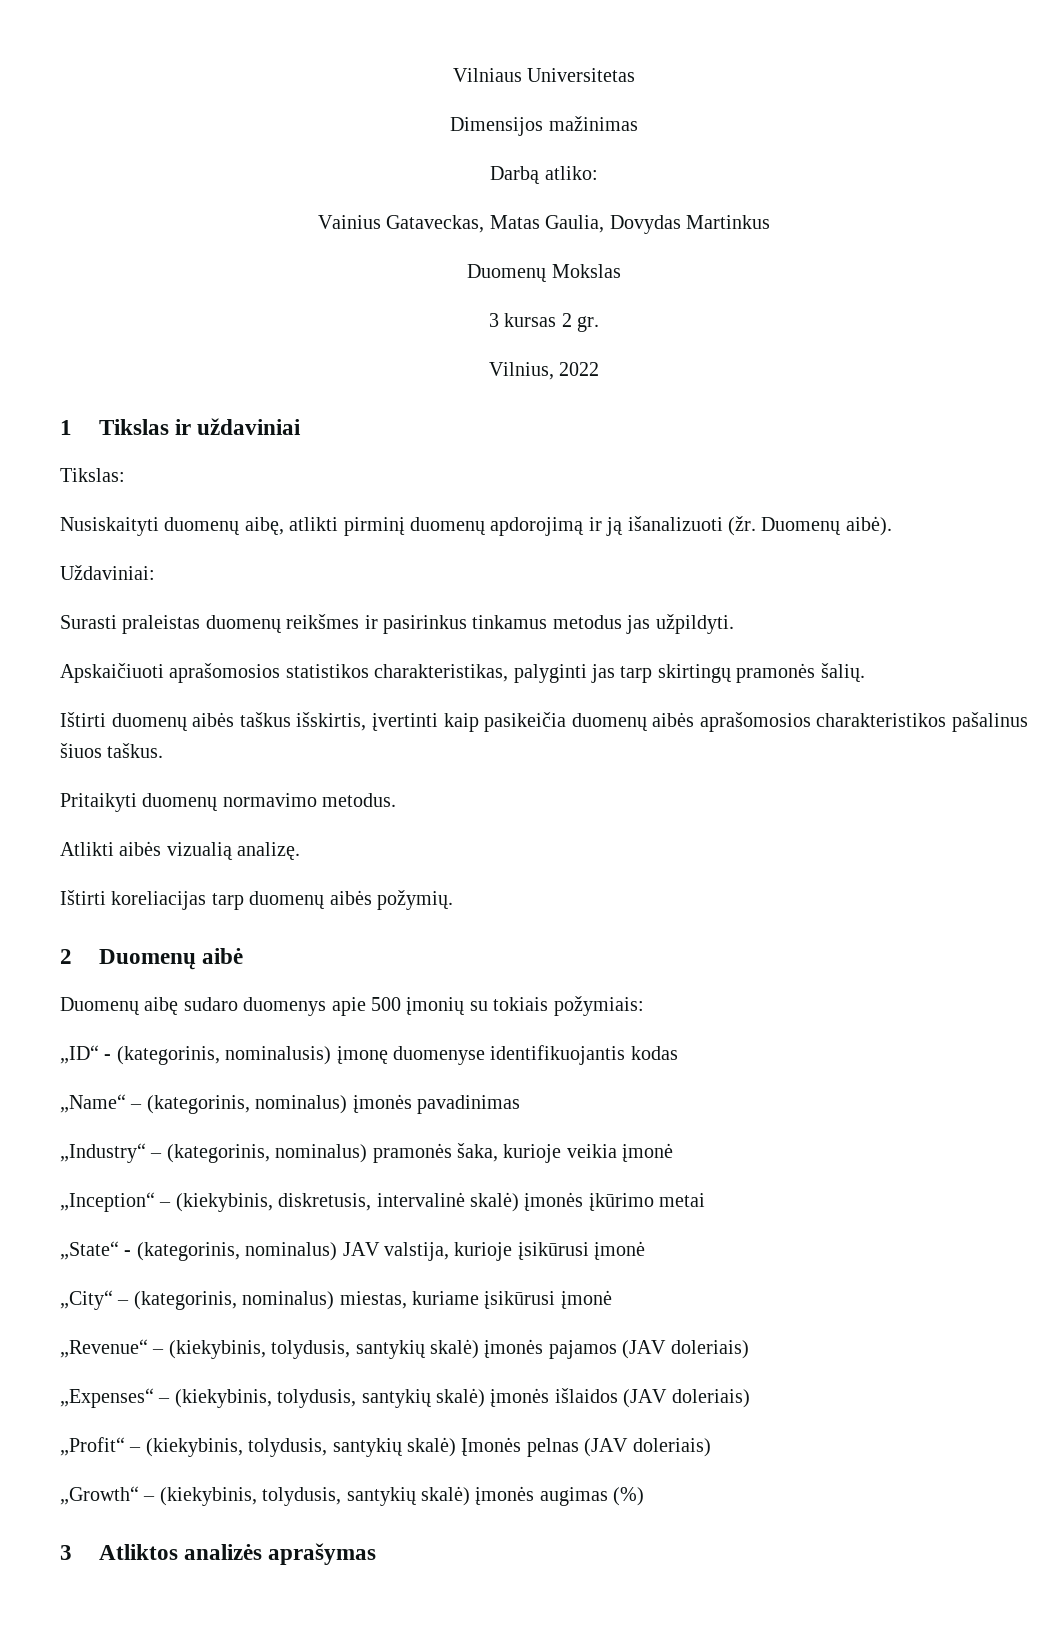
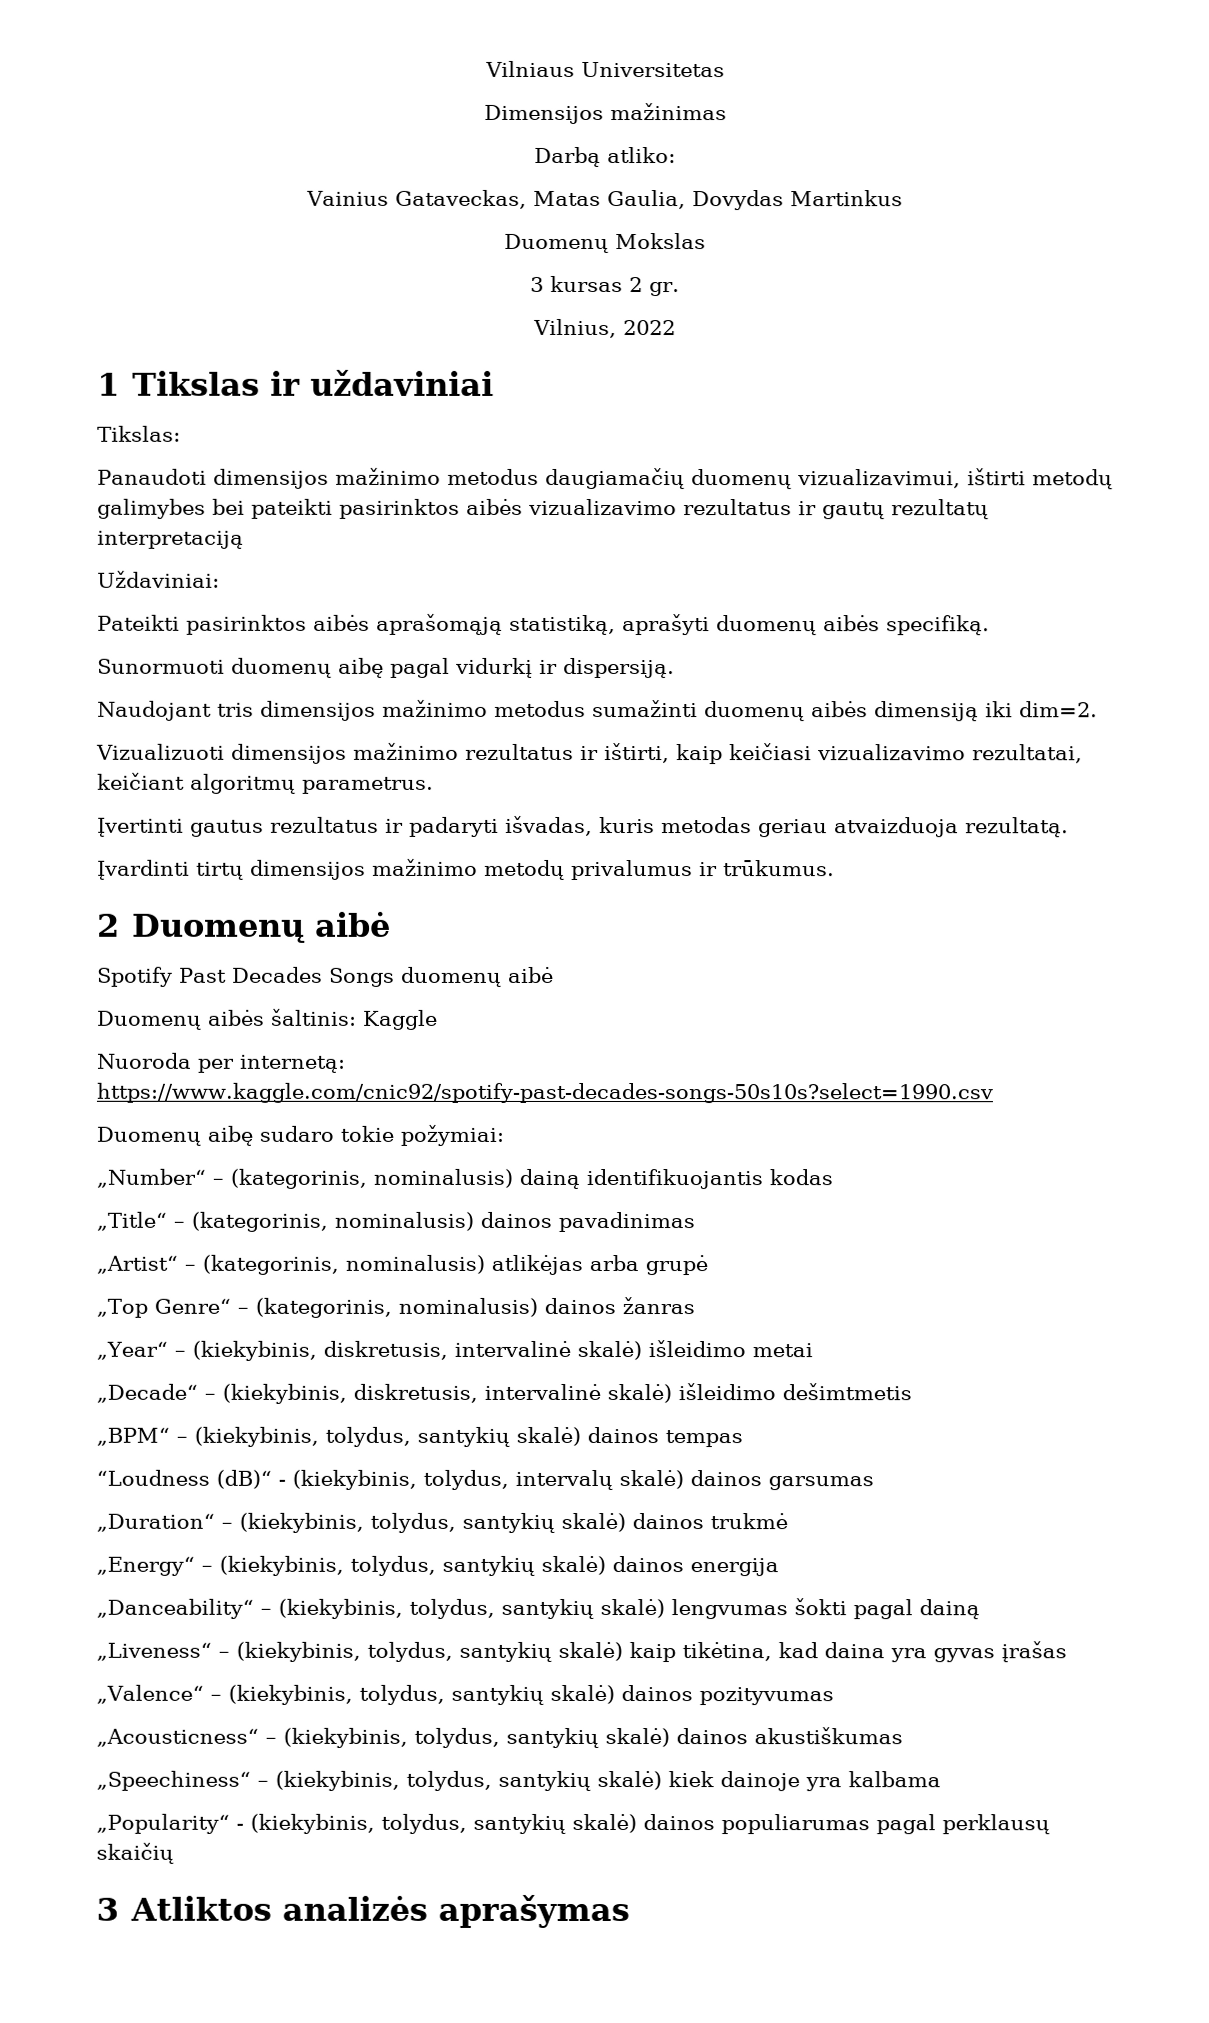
- Nusiskaityti duomenų aibę, atlikti pirminį duomenų apdorojimą ir ją išanalizuoti (žr. Duomenų aibė).
+ Panaudoti dimensijos mažinimo metodus daugiamačių duomenų vizualizavimui, ištirti metodų galimybes bei pateikti pasirinktos aibės vizualizavimo rezultatus ir gautų rezultatų interpretaciją
  Uždaviniai:
- Surasti praleistas duomenų reikšmes ir pasirinkus tinkamus metodus jas užpildyti.
- Apskaičiuoti aprašomosios statistikos charakteristikas, palyginti jas tarp skirtingų pramonės šalių.
- Ištirti duomenų aibės taškus išskirtis, įvertinti kaip pasikeičia duomenų aibės aprašomosios charakteristikos pašalinus šiuos taškus.
- Pritaikyti duomenų normavimo metodus.
- Atlikti aibės vizualią analizę.
- Ištirti koreliacijas tarp duomenų aibės požymių.
+ Pateikti pasirinktos aibės aprašomąją statistiką, aprašyti duomenų aibės specifiką.
+ Sunormuoti duomenų aibę pagal vidurkį ir dispersiją.
+ Naudojant tris dimensijos mažinimo metodus sumažinti duomenų aibės dimensiją iki dim=2.
+ Vizualizuoti dimensijos mažinimo rezultatus ir ištirti, kaip keičiasi vizualizavimo rezultatai, keičiant algoritmų parametrus.
+ Įvertinti gautus rezultatus ir padaryti išvadas, kuris metodas geriau atvaizduoja rezultatą.
+ Įvardinti tirtų dimensijos mažinimo metodų privalumus ir trūkumus.
  2 Duomenų aibė
- Duomenų aibę sudaro duomenys apie 500 įmonių su tokiais požymiais:
- „ID“ - (kategorinis, nominalusis) įmonę duomenyse identifikuojantis kodas
+ Spotify Past Decades Songs duomenų aibė
+ Duomenų aibės šaltinis: Kaggle
+ Nuoroda per internetą: https://www.kaggle.com/cnic92/spotify-past-decades-songs-50s10s?select=1990.csv
+ Duomenų aibę sudaro tokie požymiai:
+ „Number“ – (kategorinis, nominalusis) dainą identifikuojantis kodas
- „Name“ – (kategorinis, nominalus) įmonės pavadinimas
+ „Title“ – (kategorinis, nominalusis) dainos pavadinimas
- „Industry“ – (kategorinis, nominalus) pramonės šaka, kurioje veikia įmonė
- „Inception“ – (kiekybinis, diskretusis, intervalinė skalė) įmonės įkūrimo metai
+ „Artist“ – (kategorinis, nominalusis) atlikėjas arba grupė
+ „Top Genre“ – (kategorinis, nominalusis) dainos žanras
+ „Year“ – (kiekybinis, diskretusis, intervalinė skalė) išleidimo metai
- „State“ - (kategorinis, nominalus) JAV valstija, kurioje įsikūrusi įmonė
- „City“ – (kategorinis, nominalus) miestas, kuriame įsikūrusi įmonė
- „Revenue“ – (kiekybinis, tolydusis, santykių skalė) įmonės pajamos (JAV doleriais)
- „Expenses“ – (kiekybinis, tolydusis, santykių skalė) įmonės išlaidos (JAV doleriais)
- „Profit“ – (kiekybinis, tolydusis, santykių skalė) Įmonės pelnas (JAV doleriais)
- „Growth“ – (kiekybinis, tolydusis, santykių skalė) įmonės augimas (%)
+ „Decade“ – (kiekybinis, diskretusis, intervalinė skalė) išleidimo dešimtmetis
+ „BPM“ – (kiekybinis, tolydus, santykių skalė) dainos tempas
+ “Loudness (dB)“ - (kiekybinis, tolydus, intervalų skalė) dainos garsumas
+ „Duration“ – (kiekybinis, tolydus, santykių skalė) dainos trukmė
+ „Energy“ – (kiekybinis, tolydus, santykių skalė) dainos energija
+ „Danceability“ – (kiekybinis, tolydus, santykių skalė) lengvumas šokti pagal dainą
+ „Liveness“ – (kiekybinis, tolydus, santykių skalė) kaip tikėtina, kad daina yra gyvas įrašas
+ „Valence“ – (kiekybinis, tolydus, santykių skalė) dainos pozityvumas
+ „Acousticness“ – (kiekybinis, tolydus, santykių skalė) dainos akustiškumas
+ „Speechiness“ – (kiekybinis, tolydus, santykių skalė) kiek dainoje yra kalbama
+ „Popularity“ - (kiekybinis, tolydus, santykių skalė) dainos populiarumas pagal perklausų skaičių

